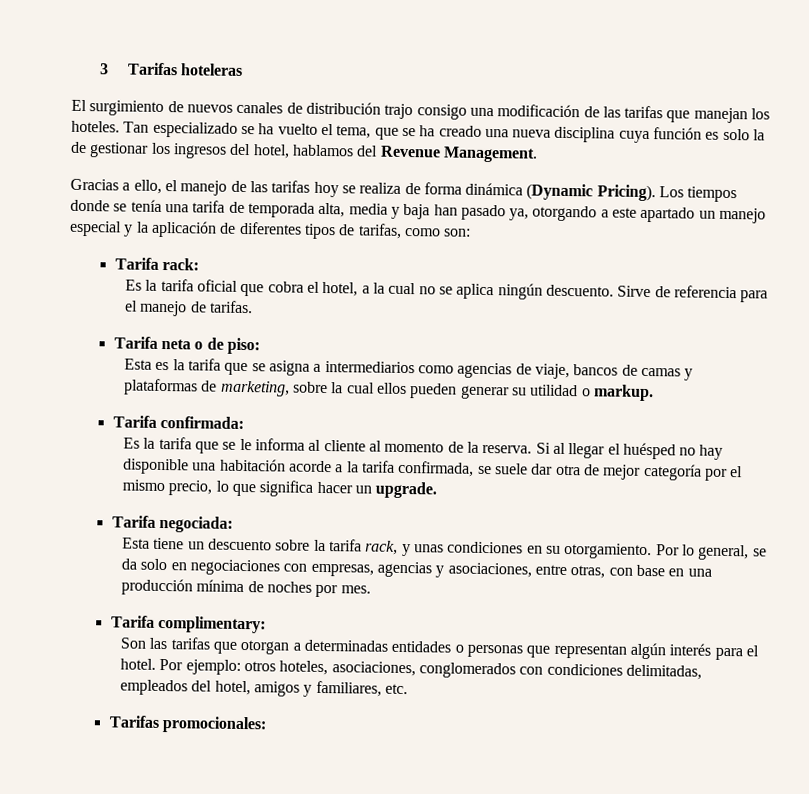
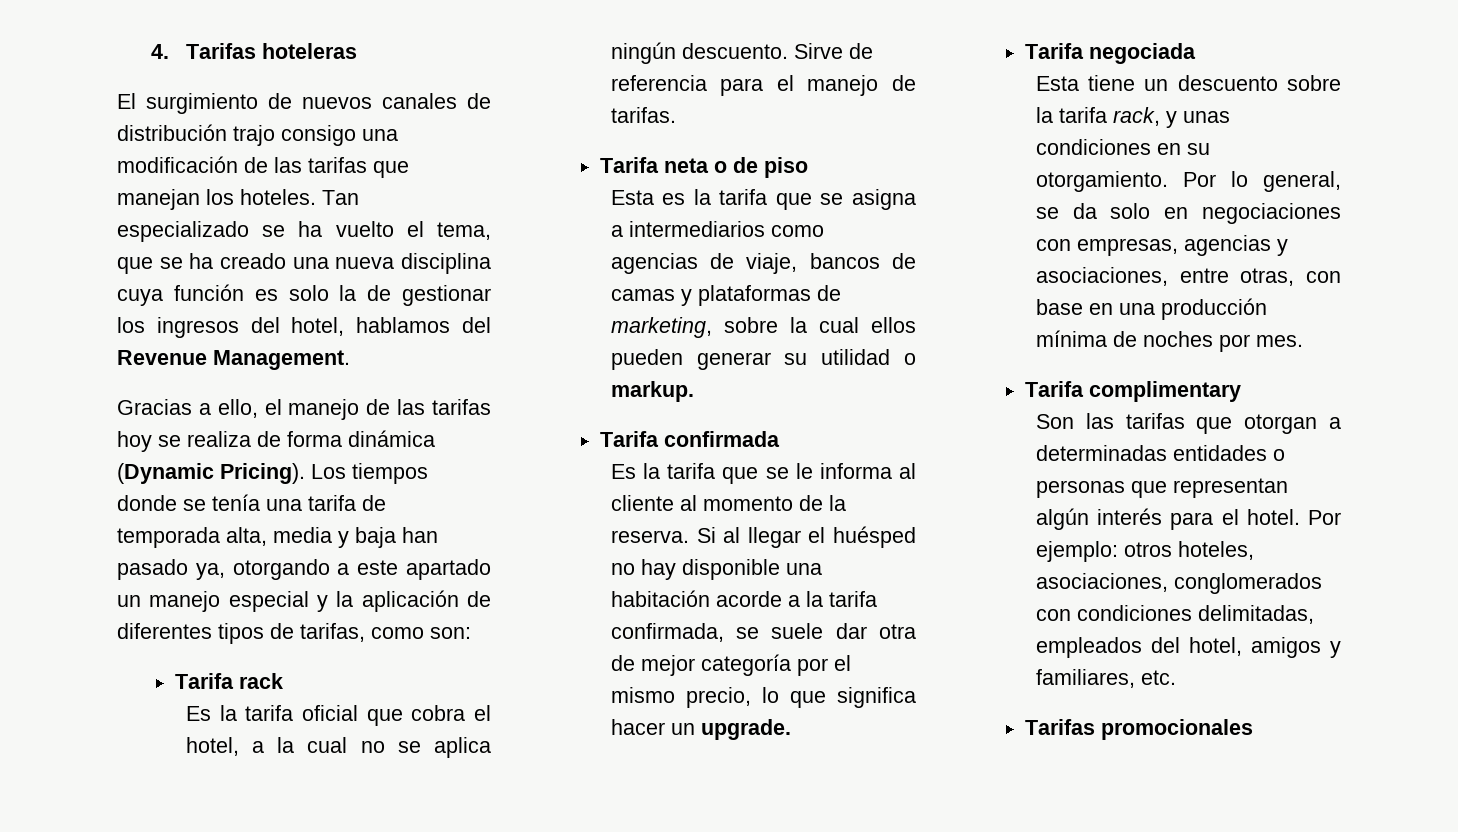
- 3 Tarifas hoteleras
+ 4. Tarifas hoteleras
- Tarifa rack:
+ Tarifa rack
- Tarifa neta o de piso:
+ Tarifa neta o de piso
- Tarifa confirmada:
+ Tarifa confirmada
- Tarifa negociada:
+ Tarifa negociada
- Tarifa complimentary:
+ Tarifa complimentary
- Tarifas promocionales:
+ Tarifas promocionales

